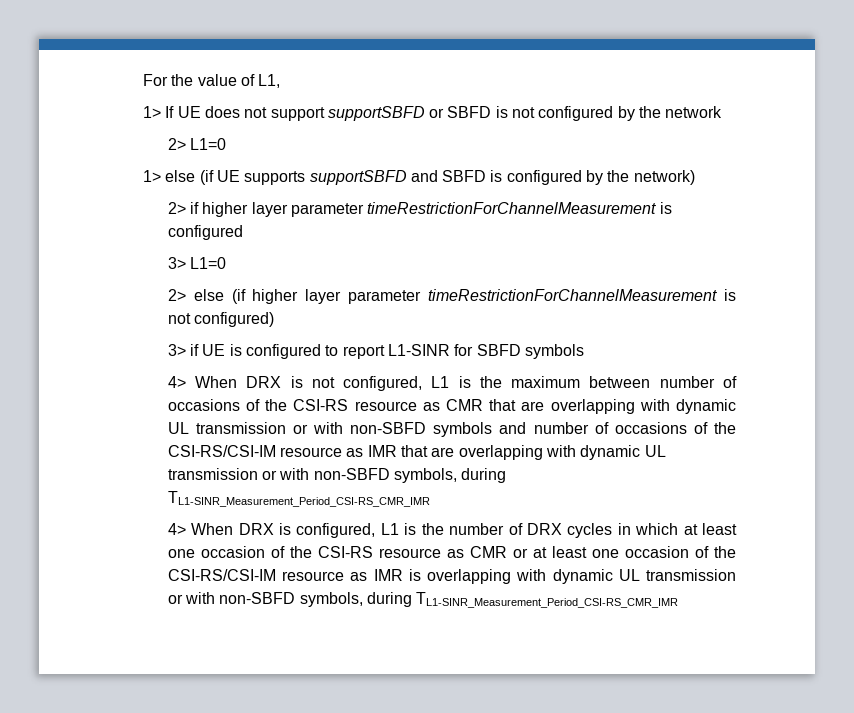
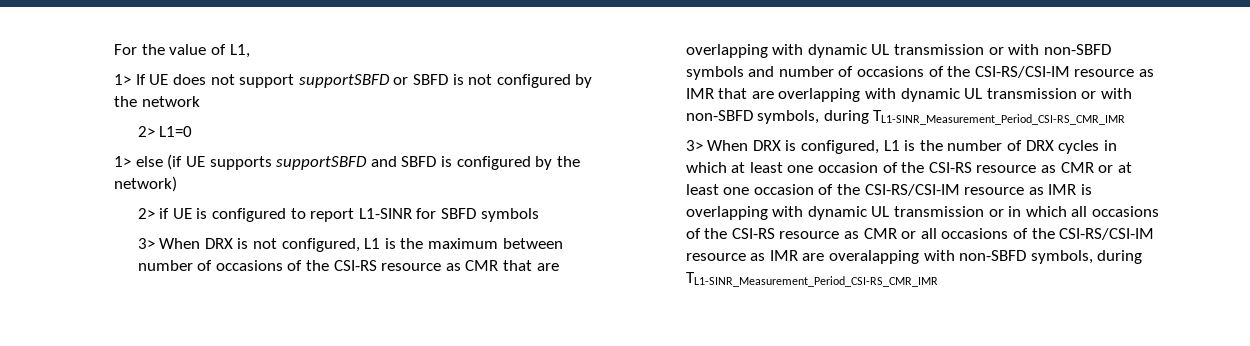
- 2> if higher layer parameter timeRestrictionForChannelMeasurement is configured
- 3> L1=0
- 2> else (if higher layer parameter timeRestrictionForChannelMeasurement is not configured)
- 3> if UE is configured to report L1-SINR for SBFD symbols
+ 2> if UE is configured to report L1-SINR for SBFD symbols
- 4> When DRX is not configured, L1 is the maximum between number of occasions of the CSI-RS resource as CMR that are overlapping with dynamic UL transmission or with non-SBFD symbols and number of occasions of the CSI-RS/CSI-IM resource as IMR that are overlapping with dynamic UL transmission or with non-SBFD symbols, during TL1-SINR_Measurement_Period_CSI-RS_CMR_IMR
+ 3> When DRX is not configured, L1 is the maximum between number of occasions of the CSI-RS resource as CMR that are overlapping with dynamic UL transmission or with non-SBFD symbols and number of occasions of the CSI-RS/CSI-IM resource as IMR that are overlapping with dynamic UL transmission or with non-SBFD symbols, during TL1-SINR_Measurement_Period_CSI-RS_CMR_IMR
- 4> When DRX is configured, L1 is the number of DRX cycles in which at least one occasion of the CSI-RS resource as CMR or at least one occasion of the CSI-RS/CSI-IM resource as IMR is overlapping with dynamic UL transmission or with non-SBFD symbols, during TL1-SINR_Measurement_Period_CSI-RS_CMR_IMR
+ 3> When DRX is configured, L1 is the number of DRX cycles in which at least one occasion of the CSI-RS resource as CMR or at least one occasion of the CSI-RS/CSI-IM resource as IMR is overlapping with dynamic UL transmission or in which all occasions of the CSI-RS resource as CMR or all occasions of the CSI-RS/CSI-IM resource as IMR are overalapping with non-SBFD symbols, during TL1-SINR_Measurement_Period_CSI-RS_CMR_IMR

